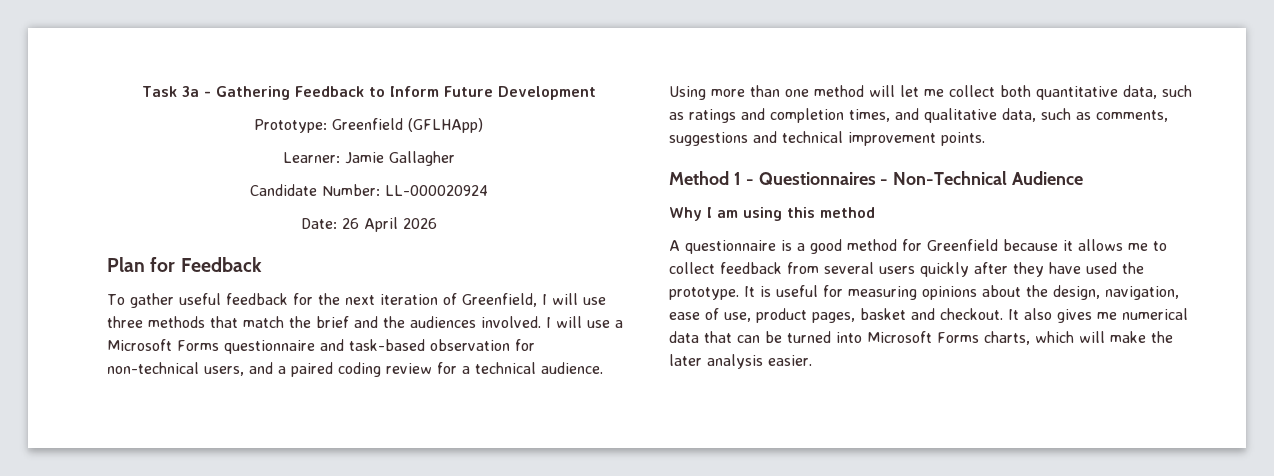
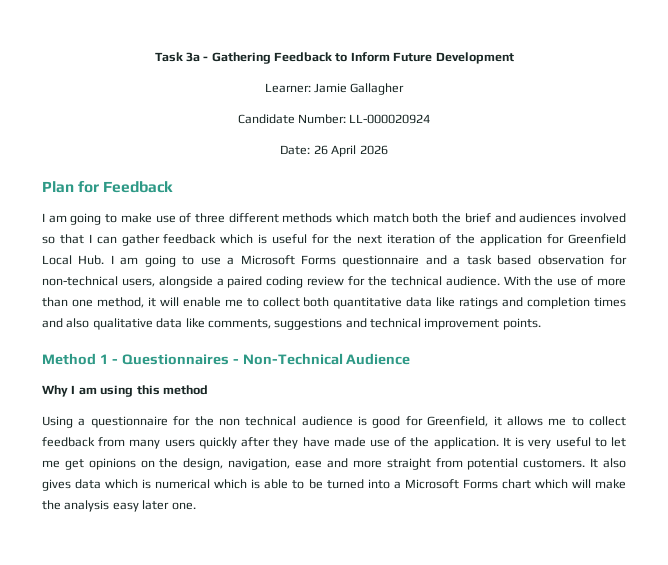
- Prototype: Greenfield (GFLHApp)
- To gather useful feedback for the next iteration of Greenfield, I will use three methods that match the brief and the audiences involved. I will use a Microsoft Forms questionnaire and task-based observation for non-technical users, and a paired coding review for a technical audience.
+ I am going to make use of three different methods which match both the brief and audiences involved so that I can gather feedback which is useful for the next iteration of the application for Greenfield Local Hub. I am going to use a Microsoft Forms questionnaire and a task based observation for non-technical users, alongside a paired coding review for the technical audience.
- Using more than one method will let me collect both quantitative data, such as ratings and completion times, and qualitative data, such as comments, suggestions and technical improvement points.
+ With the use of more than one method, it will enable me to collect both quantitative data like ratings and completion times and also qualitative data like comments, suggestions and technical improvement points.
- A questionnaire is a good method for Greenfield because it allows me to collect feedback from several users quickly after they have used the prototype. It is useful for measuring opinions about the design, navigation, ease of use, product pages, basket and checkout. It also gives me numerical data that can be turned into Microsoft Forms charts, which will make the later analysis easier.
+ Using a questionnaire for the non technical audience is good for Greenfield, it allows me to collect feedback from many users quickly after they have made use of the application. It is very useful to let me get opinions on the design, navigation, ease and more straight from potential customers. It also gives data which is numerical which is able to be turned into a Microsoft Forms chart which will make the analysis easy later one.

